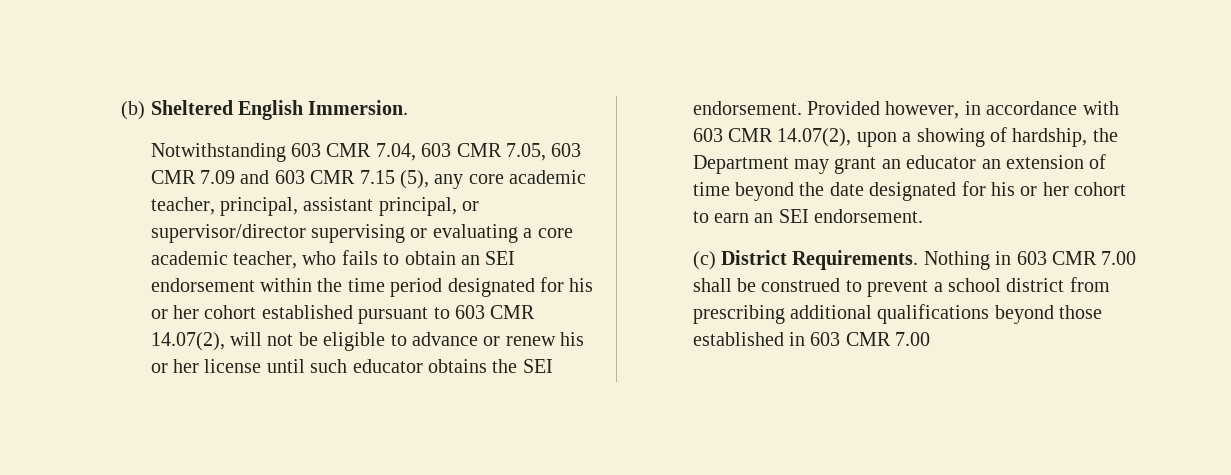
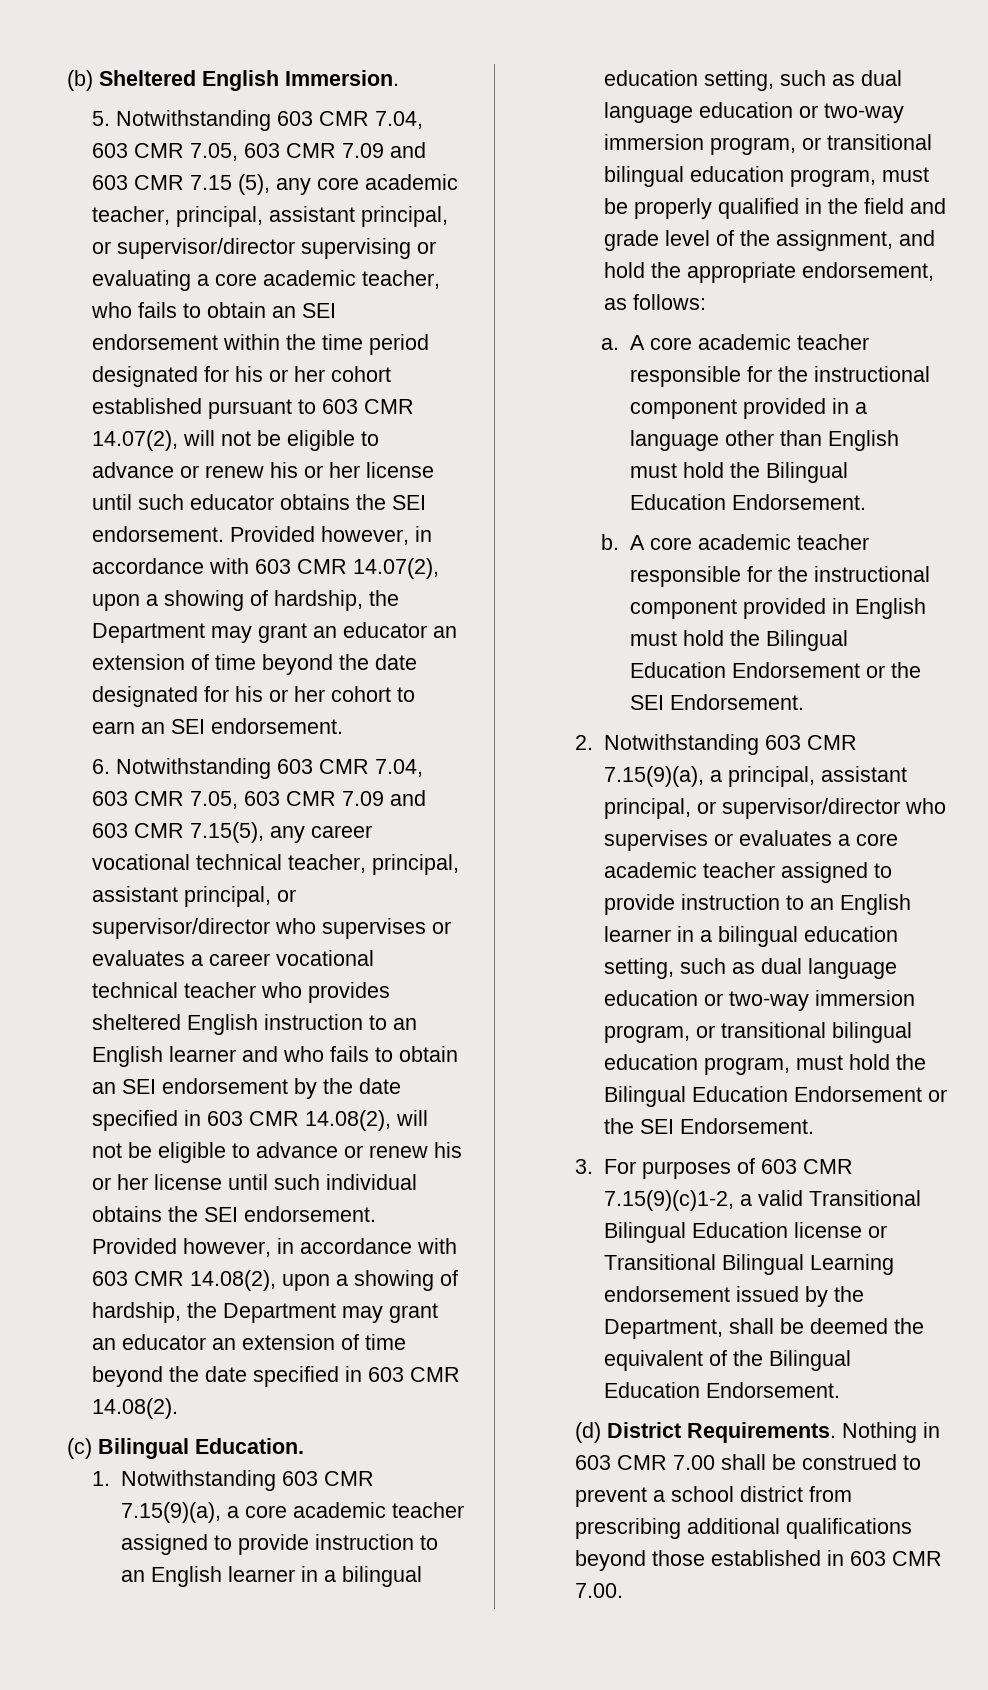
- Notwithstanding 603 CMR 7.04, 603 CMR 7.05, 603 CMR 7.09 and 603 CMR 7.15 (5), any core academic teacher, principal, assistant principal, or supervisor/director supervising or evaluating a core academic teacher, who fails to obtain an SEI endorsement within the time period designated for his or her cohort established pursuant to 603 CMR 14.07(2), will not be eligible to advance or renew his or her license until such educator obtains the SEI endorsement.
+ 5. Notwithstanding 603 CMR 7.04, 603 CMR 7.05, 603 CMR 7.09 and 603 CMR 7.15 (5), any core academic teacher, principal, assistant principal, or supervisor/director supervising or evaluating a core academic teacher, who fails to obtain an SEI endorsement within the time period designated for his or her cohort established pursuant to 603 CMR 14.07(2), will not be eligible to advance or renew his or her license until such educator obtains the SEI endorsement.
- (c) District Requirements.
+ 6. Notwithstanding 603 CMR 7.04, 603 CMR 7.05, 603 CMR 7.09 and 603 CMR 7.15(5), any career vocational technical teacher, principal, assistant principal, or supervisor/director who supervises or evaluates a career vocational technical teacher who provides sheltered English instruction to an English learner and who fails to obtain an SEI endorsement by the date specified in 603 CMR 14.08(2), will not be eligible to advance or renew his or her license until such individual obtains the SEI endorsement. Provided however, in accordance with 603 CMR 14.08(2), upon a showing of hardship, the Department may grant an educator an extension of time beyond the date specified in 603 CMR 14.08(2).
+ (c) Bilingual Education.
+ 1. Notwithstanding 603 CMR 7.15(9)(a), a core academic teacher assigned to provide instruction to an English learner in a bilingual education setting, such as dual language education or two-way immersion program, or transitional bilingual education program, must be properly qualified in the field and grade level of the assignment, and hold the appropriate endorsement, as follows:
+ a. A core academic teacher responsible for the instructional component provided in a language other than English must hold the Bilingual Education Endorsement.
+ b. A core academic teacher responsible for the instructional component provided in English must hold the Bilingual Education Endorsement or the SEI Endorsement.
+ 2. Notwithstanding 603 CMR 7.15(9)(a), a principal, assistant principal, or supervisor/director who supervises or evaluates a core academic teacher assigned to provide instruction to an English learner in a bilingual education setting, such as dual language education or two-way immersion program, or transitional bilingual education program, must hold the Bilingual Education Endorsement or the SEI Endorsement.
+ 3. For purposes of 603 CMR 7.15(9)(c)1-2, a valid Transitional Bilingual Education license or Transitional Bilingual Learning endorsement issued by the Department, shall be deemed the equivalent of the Bilingual Education Endorsement.
+ (d) District Requirements.
- Nothing in 603 CMR 7.00 shall be construed to prevent a school district from prescribing additional qualifications beyond those established in 603 CMR 7.00
+ Nothing in 603 CMR 7.00 shall be construed to prevent a school district from prescribing additional qualifications beyond those established in 603 CMR 7.00.

